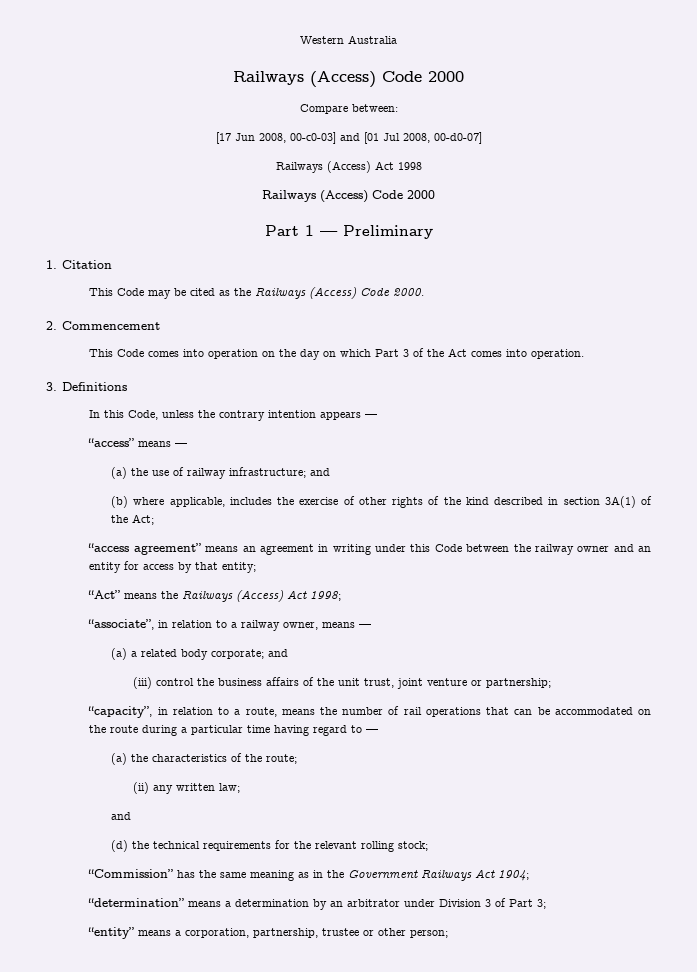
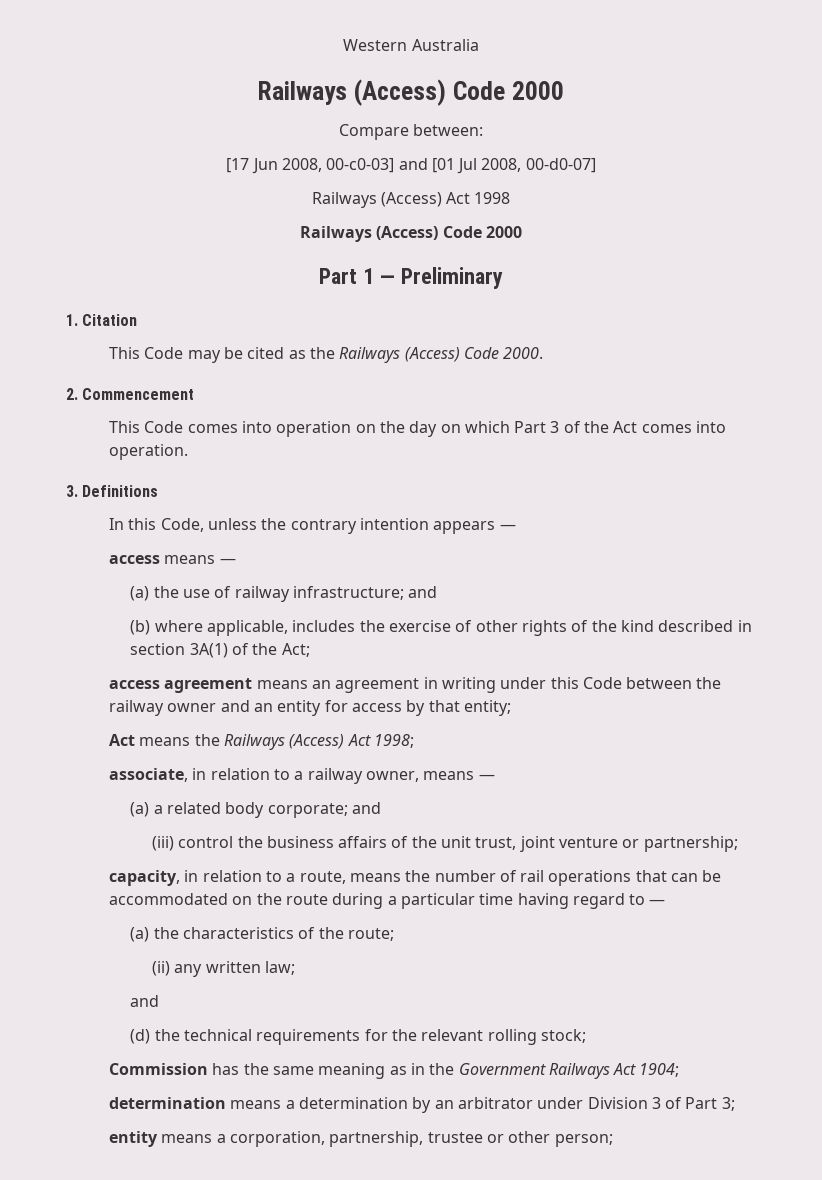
- “access” means —
+ access means —
- “access agreement” means an agreement in writing under this Code between the railway owner and an entity for access by that entity;
+ access agreement means an agreement in writing under this Code between the railway owner and an entity for access by that entity;
- “Act” means the Railways (Access) Act 1998;
+ Act means the Railways (Access) Act 1998;
- “associate”, in relation to a railway owner, means —
+ associate, in relation to a railway owner, means —
- “capacity”, in relation to a route, means the number of rail operations that can be accommodated on the route during a particular time having regard to —
+ capacity, in relation to a route, means the number of rail operations that can be accommodated on the route during a particular time having regard to —
- “Commission” has the same meaning as in the Government Railways Act 1904;
+ Commission has the same meaning as in the Government Railways Act 1904;
- “determination” means a determination by an arbitrator under Division 3 of Part 3;
+ determination means a determination by an arbitrator under Division 3 of Part 3;
- “entity” means a corporation, partnership, trustee or other person;
+ entity means a corporation, partnership, trustee or other person;

